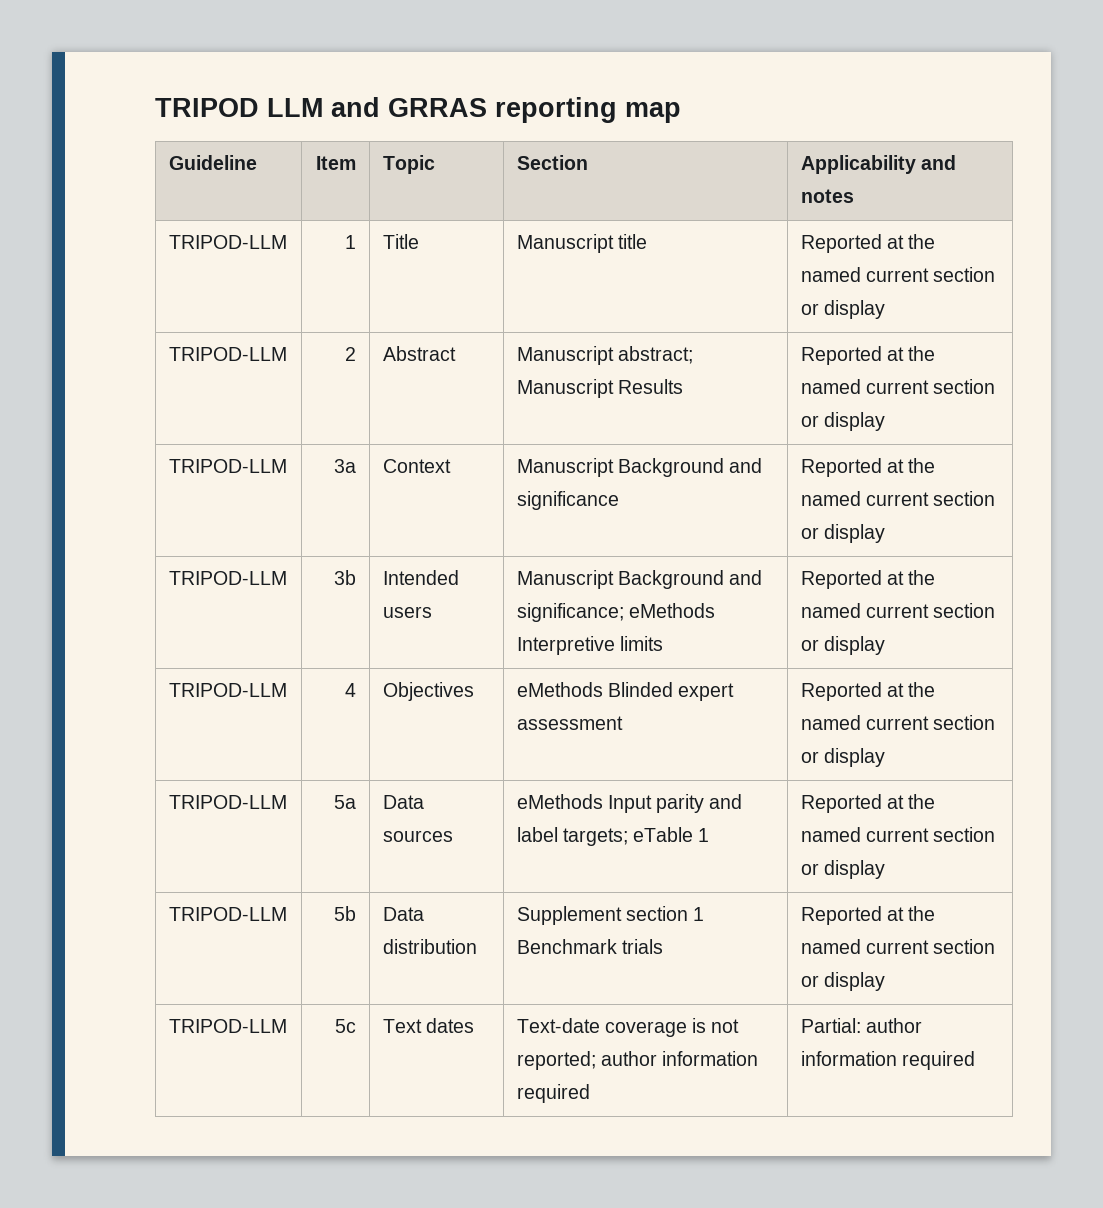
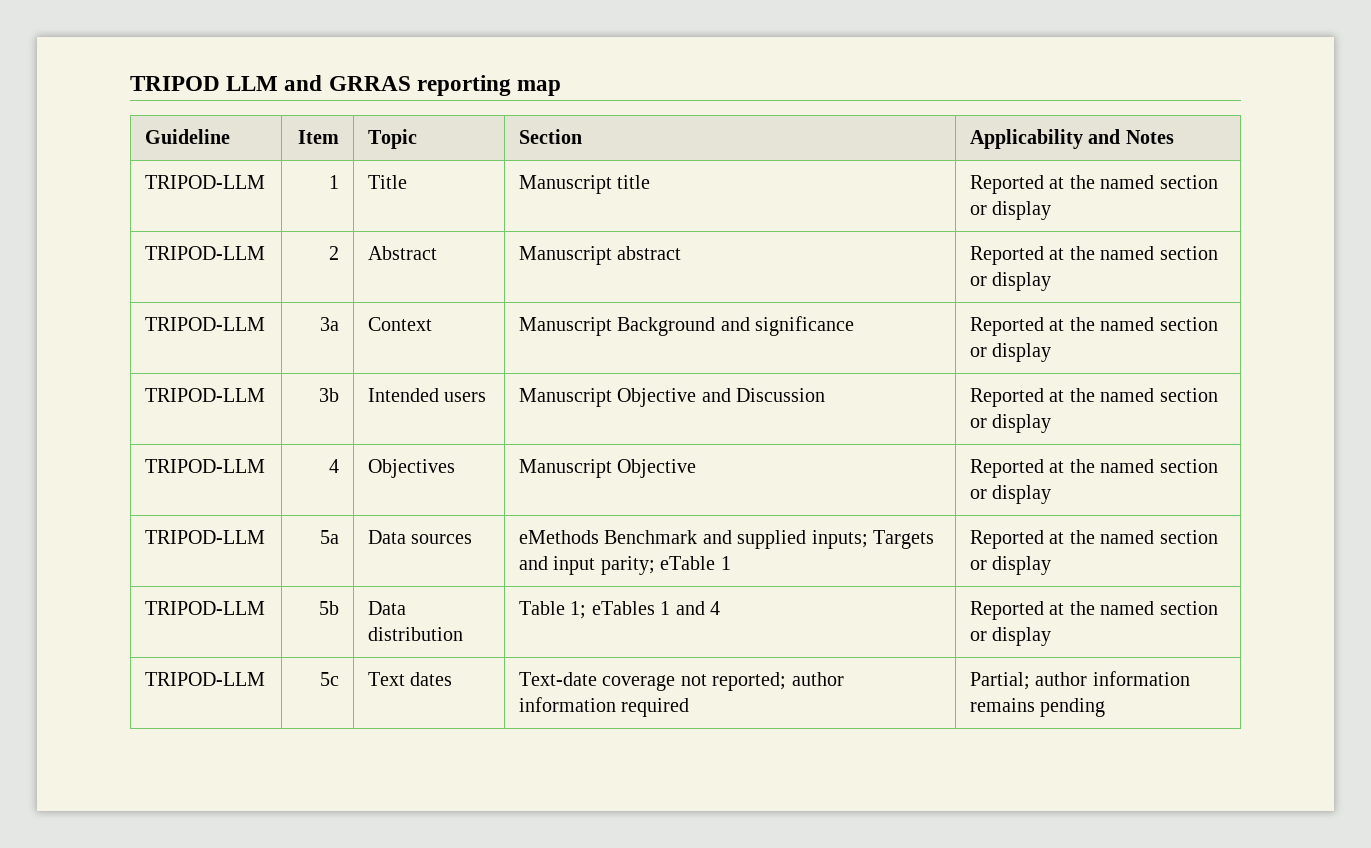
- Guideline | Item | Topic | Section | Applicability and notes
+ Guideline | Item | Topic | Section | Applicability and Notes
- TRIPOD-LLM | 1 | Title | Manuscript title | Reported at the named current section or display
+ TRIPOD-LLM | 1 | Title | Manuscript title | Reported at the named section or display
- TRIPOD-LLM | 2 | Abstract | Manuscript abstract; Manuscript Results | Reported at the named current section or display
+ TRIPOD-LLM | 2 | Abstract | Manuscript abstract | Reported at the named section or display
- TRIPOD-LLM | 3a | Context | Manuscript Background and significance | Reported at the named current section or display
+ TRIPOD-LLM | 3a | Context | Manuscript Background and significance | Reported at the named section or display
- TRIPOD-LLM | 3b | Intended users | Manuscript Background and significance; eMethods Interpretive limits | Reported at the named current section or display
+ TRIPOD-LLM | 3b | Intended users | Manuscript Objective and Discussion | Reported at the named section or display
- TRIPOD-LLM | 4 | Objectives | eMethods Blinded expert assessment | Reported at the named current section or display
+ TRIPOD-LLM | 4 | Objectives | Manuscript Objective | Reported at the named section or display
- TRIPOD-LLM | 5a | Data sources | eMethods Input parity and label targets; eTable 1 | Reported at the named current section or display
+ TRIPOD-LLM | 5a | Data sources | eMethods Benchmark and supplied inputs; Targets and input parity; eTable 1 | Reported at the named section or display
- TRIPOD-LLM | 5b | Data distribution | Supplement section 1 Benchmark trials | Reported at the named current section or display
+ TRIPOD-LLM | 5b | Data distribution | Table 1; eTables 1 and 4 | Reported at the named section or display
- TRIPOD-LLM | 5c | Text dates | Text-date coverage is not reported; author information required | Partial: author information required
+ TRIPOD-LLM | 5c | Text dates | Text-date coverage not reported; author information required | Partial; author information remains pending

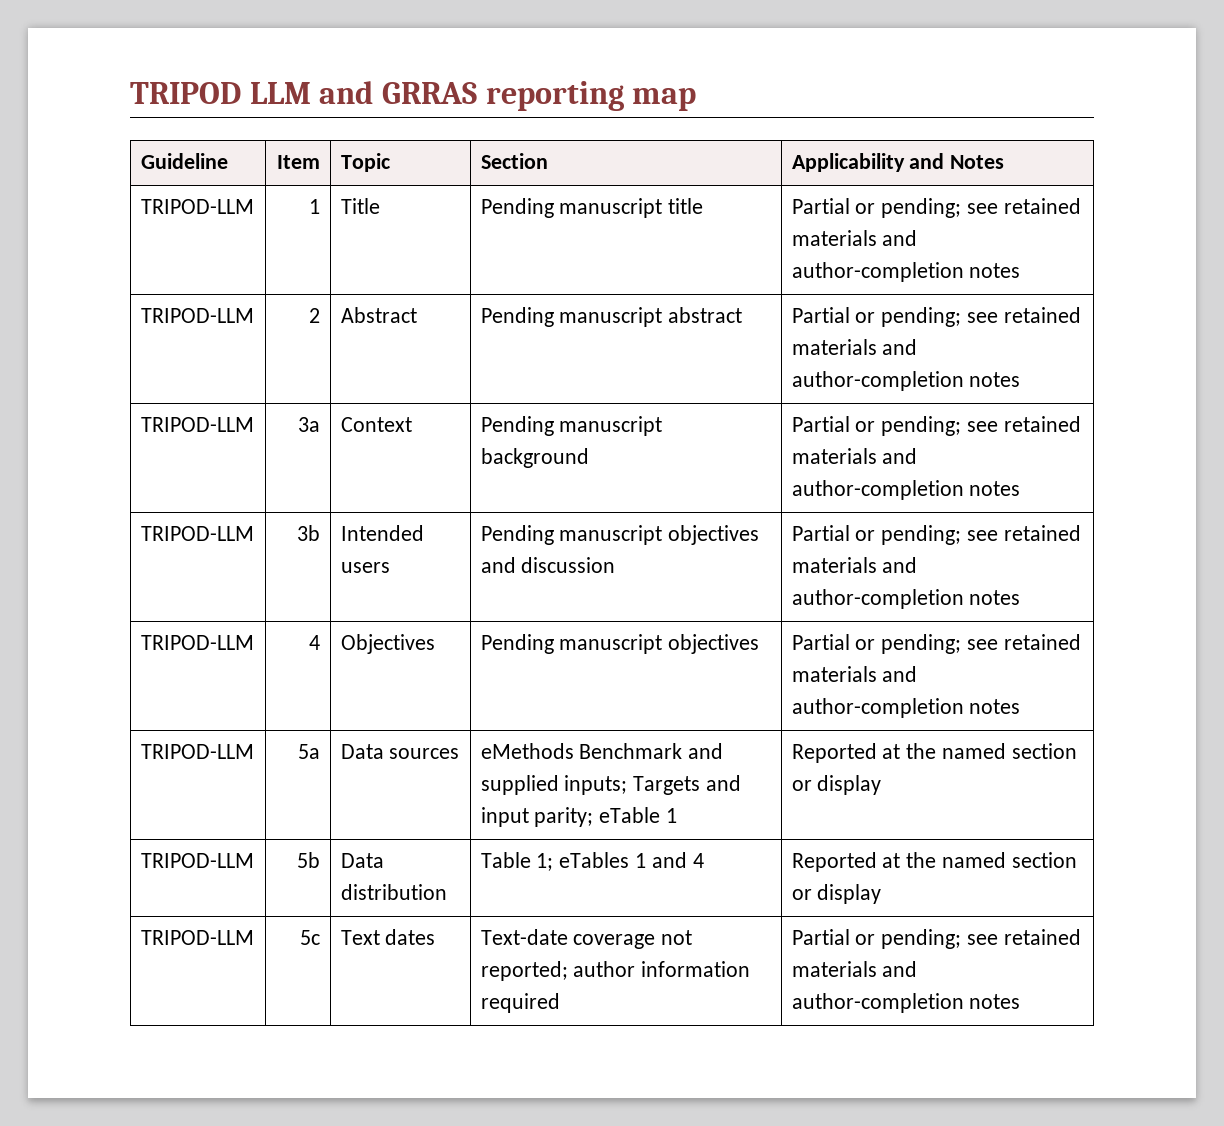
- TRIPOD-LLM | 1 | Title | Manuscript title | Reported at the named section or display
+ TRIPOD-LLM | 1 | Title | Pending manuscript title | Partial or pending; see retained materials and author-completion notes
- TRIPOD-LLM | 2 | Abstract | Manuscript abstract | Reported at the named section or display
- TRIPOD-LLM | 3a | Context | Manuscript Background and significance | Reported at the named section or display
- TRIPOD-LLM | 3b | Intended users | Manuscript Objective and Discussion | Reported at the named section or display
- TRIPOD-LLM | 4 | Objectives | Manuscript Objective | Reported at the named section or display
+ TRIPOD-LLM | 2 | Abstract | Pending manuscript abstract | Partial or pending; see retained materials and author-completion notes
+ TRIPOD-LLM | 3a | Context | Pending manuscript background | Partial or pending; see retained materials and author-completion notes
+ TRIPOD-LLM | 3b | Intended users | Pending manuscript objectives and discussion | Partial or pending; see retained materials and author-completion notes
+ TRIPOD-LLM | 4 | Objectives | Pending manuscript objectives | Partial or pending; see retained materials and author-completion notes
- TRIPOD-LLM | 5c | Text dates | Text-date coverage not reported; author information required | Partial; author information remains pending
+ TRIPOD-LLM | 5c | Text dates | Text-date coverage not reported; author information required | Partial or pending; see retained materials and author-completion notes

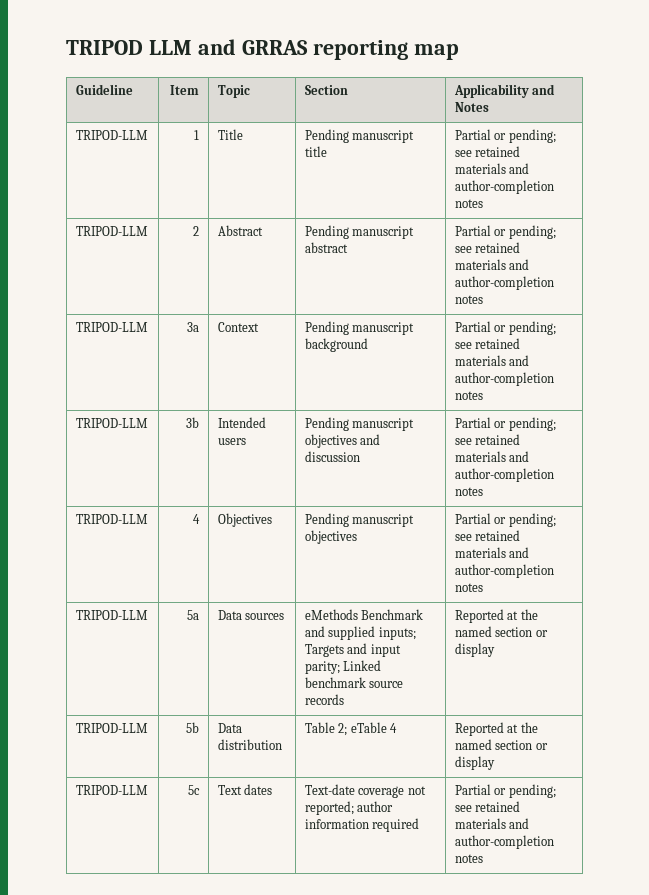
- TRIPOD-LLM | 5a | Data sources | eMethods Benchmark and supplied inputs; Targets and input parity; eTable 1 | Reported at the named section or display
+ TRIPOD-LLM | 5a | Data sources | eMethods Benchmark and supplied inputs; Targets and input parity; Linked benchmark source records | Reported at the named section or display
- TRIPOD-LLM | 5b | Data distribution | Table 1; eTables 1 and 4 | Reported at the named section or display
+ TRIPOD-LLM | 5b | Data distribution | Table 2; eTable 4 | Reported at the named section or display

